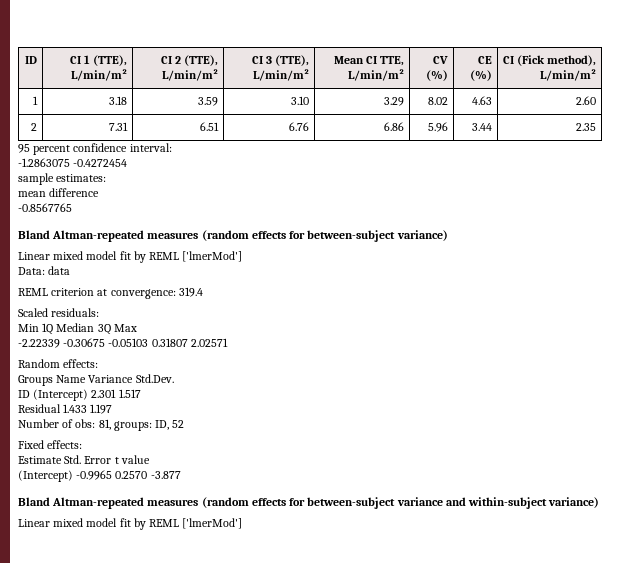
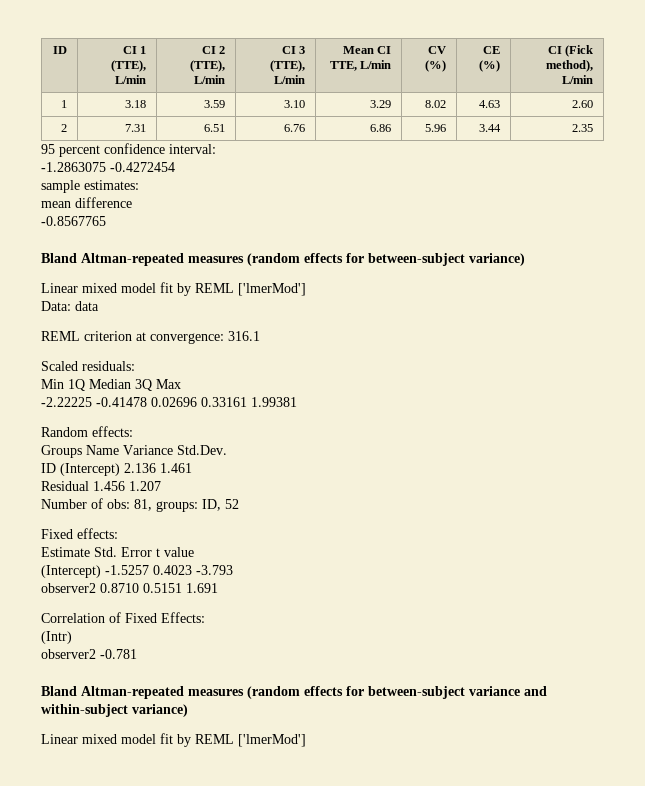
- ID | CI 1 (TTE), L/min/m² | CI 2 (TTE), L/min/m² | CI 3 (TTE), L/min/m² | Mean CI TTE, L/min/m² | CV (%) | CE (%) | CI (Fick method), L/min/m²
+ ID | CI 1 (TTE), L/min | CI 2 (TTE), L/min | CI 3 (TTE), L/min | Mean CI TTE, L/min | CV (%) | CE (%) | CI (Fick method), L/min
- REML criterion at convergence: 319.4
+ REML criterion at convergence: 316.1
- -2.22339 -0.30675 -0.05103 0.31807 2.02571
+ -2.22225 -0.41478 0.02696 0.33161 1.99381
- ID (Intercept) 2.301 1.517
+ ID (Intercept) 2.136 1.461
- Residual 1.433 1.197
+ Residual 1.456 1.207
- (Intercept) -0.9965 0.2570 -3.877
+ (Intercept) -1.5257 0.4023 -3.793
+ observer2 0.8710 0.5151 1.691
+ Correlation of Fixed Effects:
+ (Intr)
+ observer2 -0.781

